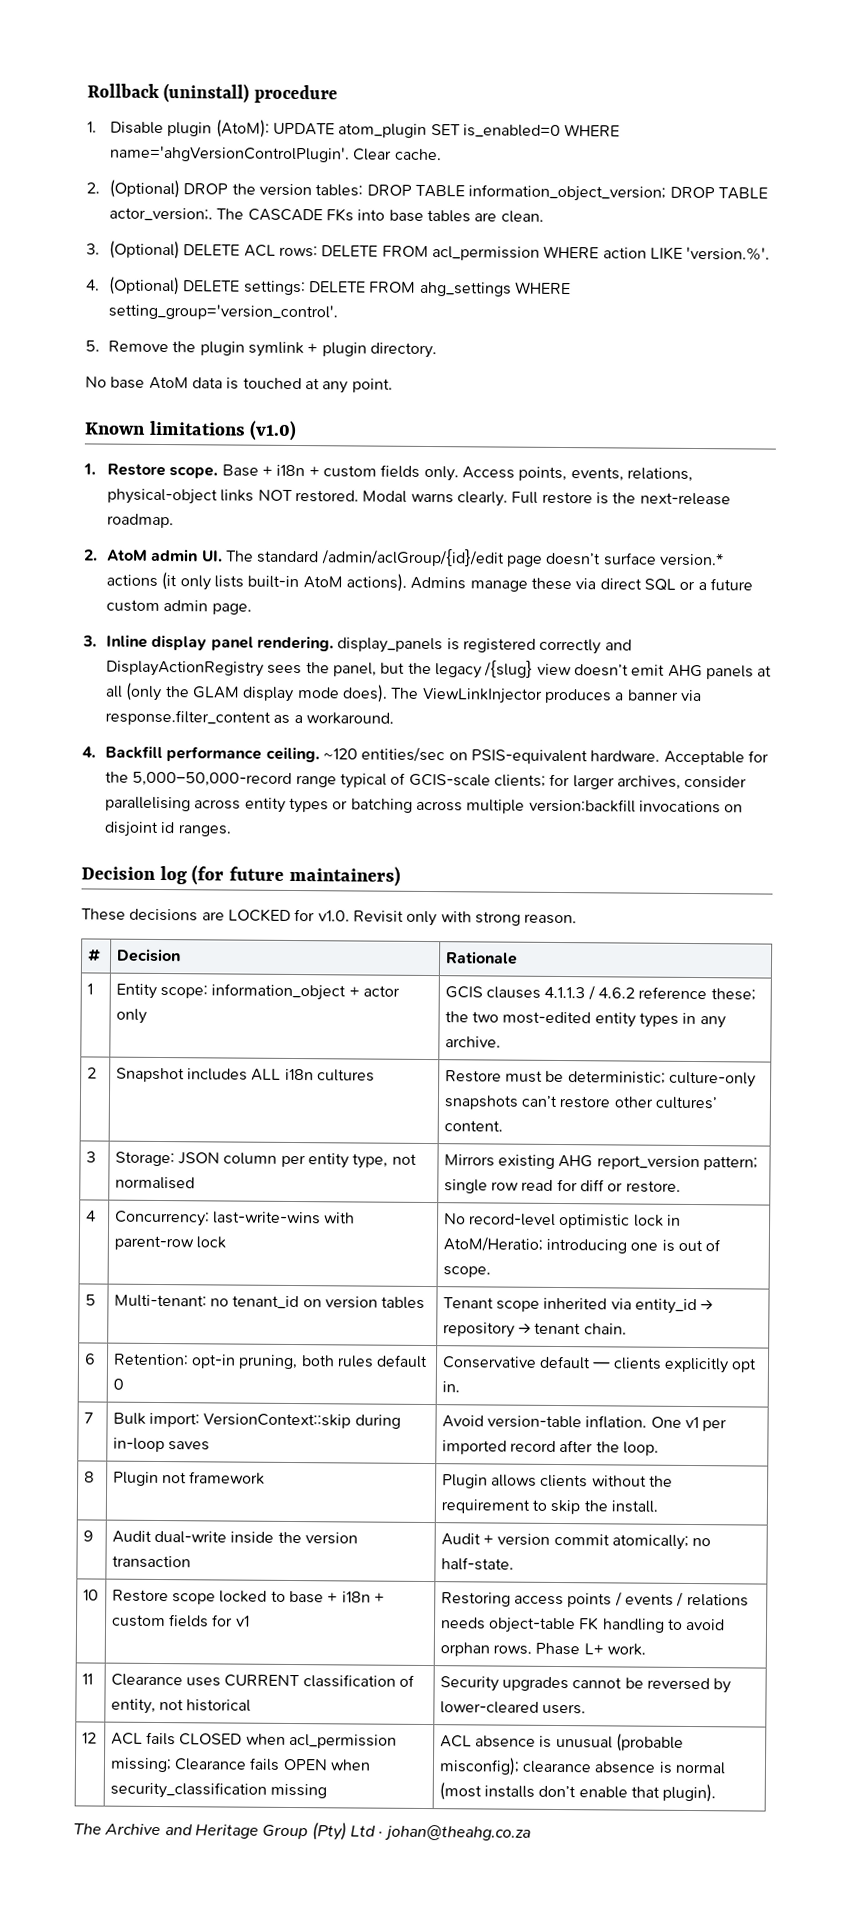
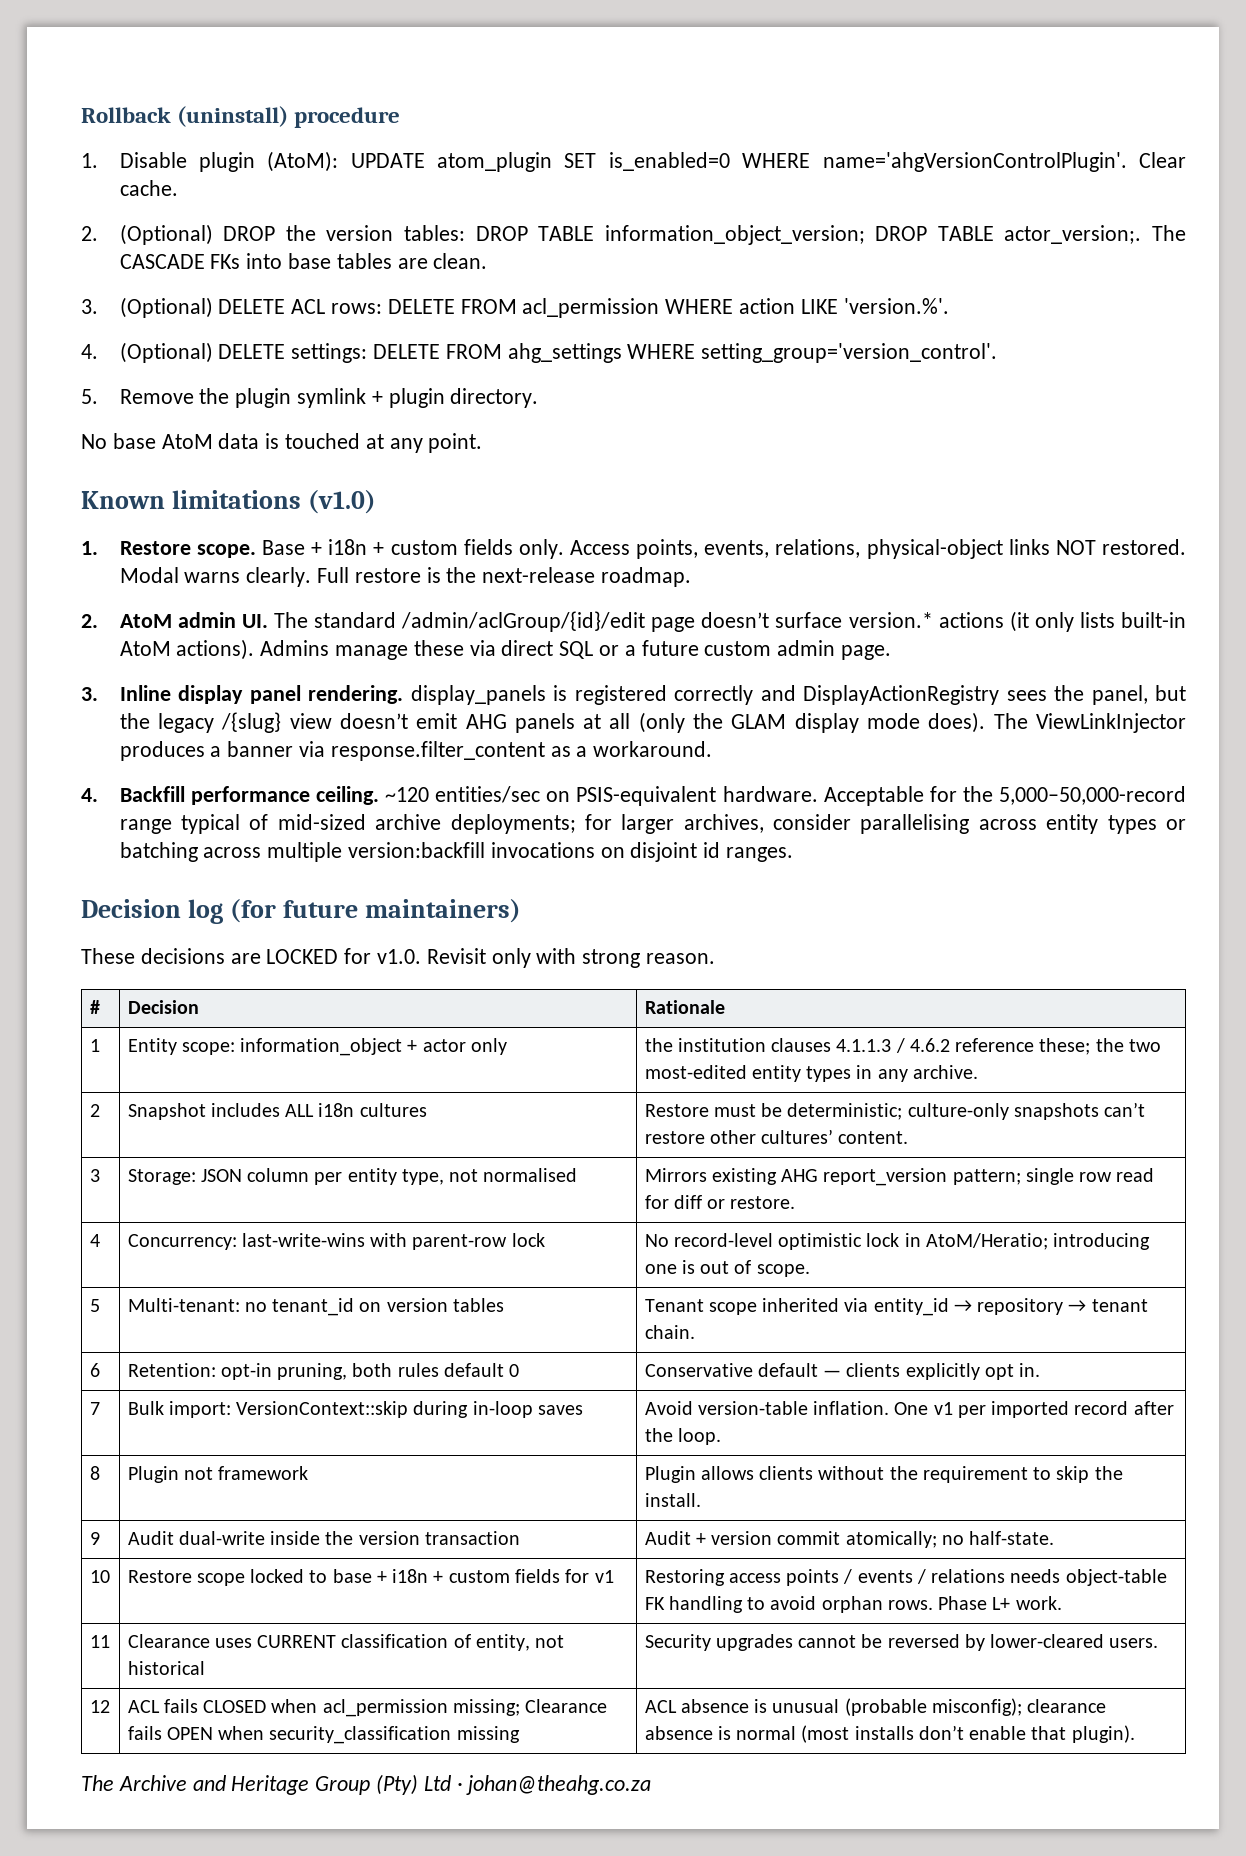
- Acceptable for the 5,000–50,000-record range typical of GCIS-scale clients; for larger archives, consider parallelising across entity types or batching across multiple version:backfill invocations on disjoint id ranges.
+ Acceptable for the 5,000–50,000-record range typical of mid-sized archive deployments; for larger archives, consider parallelising across entity types or batching across multiple version:backfill invocations on disjoint id ranges.
- 1 | Entity scope: information_object + actor only | GCIS clauses 4.1.1.3 / 4.6.2 reference these; the two most-edited entity types in any archive.
+ 1 | Entity scope: information_object + actor only | the institution clauses 4.1.1.3 / 4.6.2 reference these; the two most-edited entity types in any archive.

